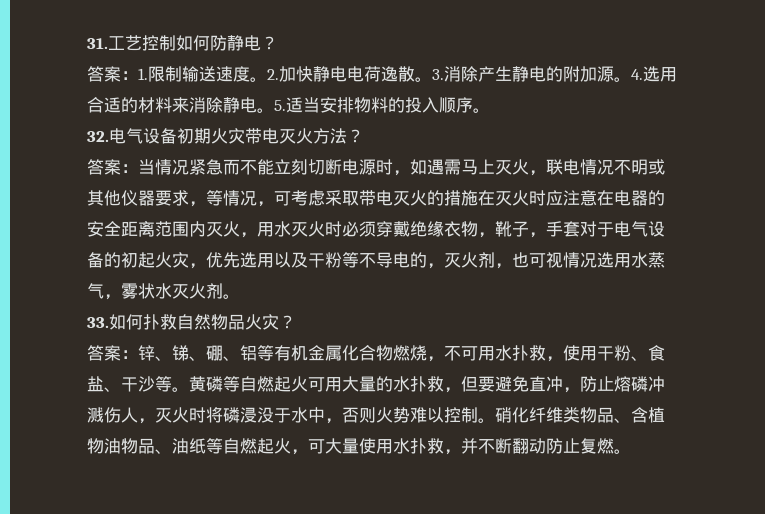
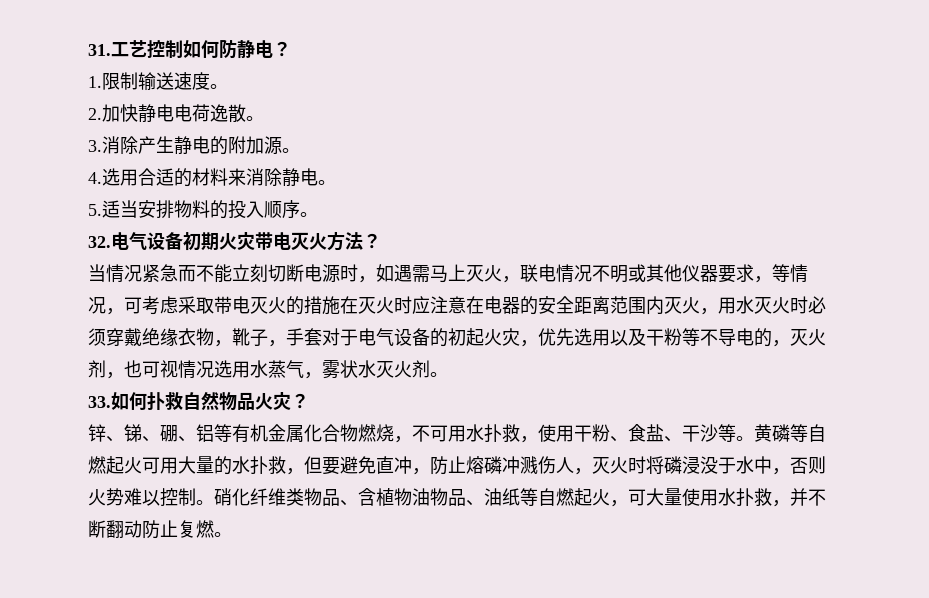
- 答案：1.限制输送速度。2.加快静电电荷逸散。3.消除产生静电的附加源。4.选用合适的材料来消除静电。5.适当安排物料的投入顺序。
+ 1.限制输送速度。
+ 2.加快静电电荷逸散。
+ 3.消除产生静电的附加源。
+ 4.选用合适的材料来消除静电。
+ 5.适当安排物料的投入顺序。
  32.电气设备初期火灾带电灭火方法？
- 答案：当情况紧急而不能立刻切断电源时，如遇需马上灭火，联电情况不明或其他仪器要求，等情况，可考虑采取带电灭火的措施在灭火时应注意在电器的安全距离范围内灭火，用水灭火时必须穿戴绝缘衣物，靴子，手套对于电气设备的初起火灾，优先选用以及干粉等不导电的，灭火剂，也可视情况选用水蒸气，雾状水灭火剂。
+ 当情况紧急而不能立刻切断电源时，如遇需马上灭火，联电情况不明或其他仪器要求，等情况，可考虑采取带电灭火的措施在灭火时应注意在电器的安全距离范围内灭火，用水灭火时必须穿戴绝缘衣物，靴子，手套对于电气设备的初起火灾，优先选用以及干粉等不导电的，灭火剂，也可视情况选用水蒸气，雾状水灭火剂。
- 答案：锌、锑、硼、铝等有机金属化合物燃烧，不可用水扑救，使用干粉、食盐、干沙等。
+ 锌、锑、硼、铝等有机金属化合物燃烧，不可用水扑救，使用干粉、食盐、干沙等。

